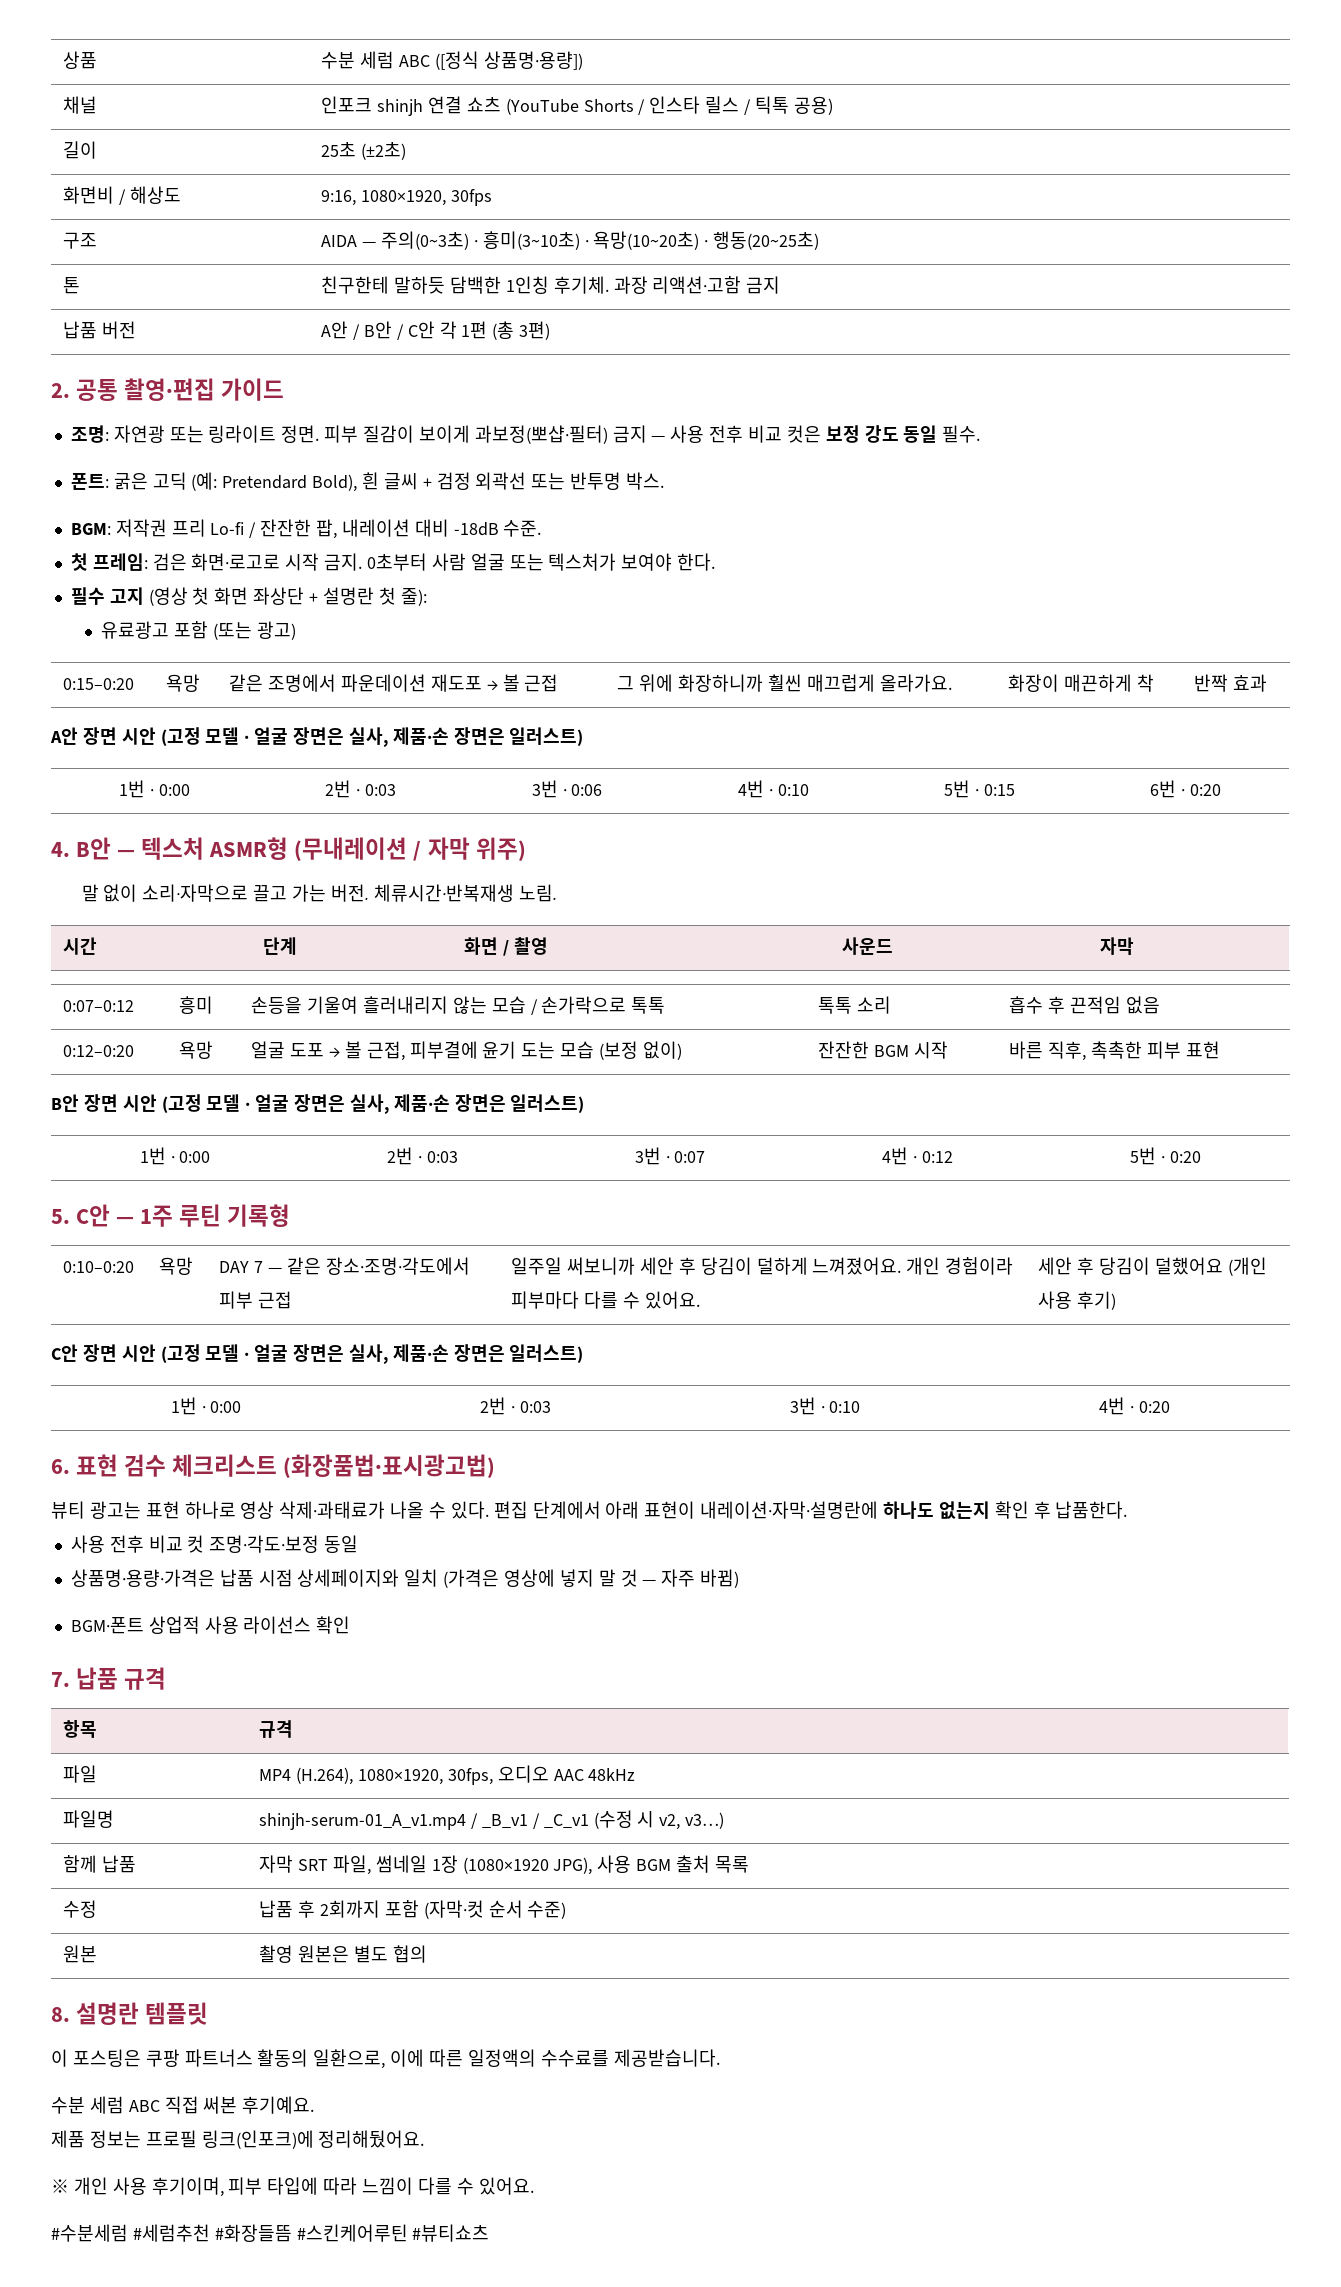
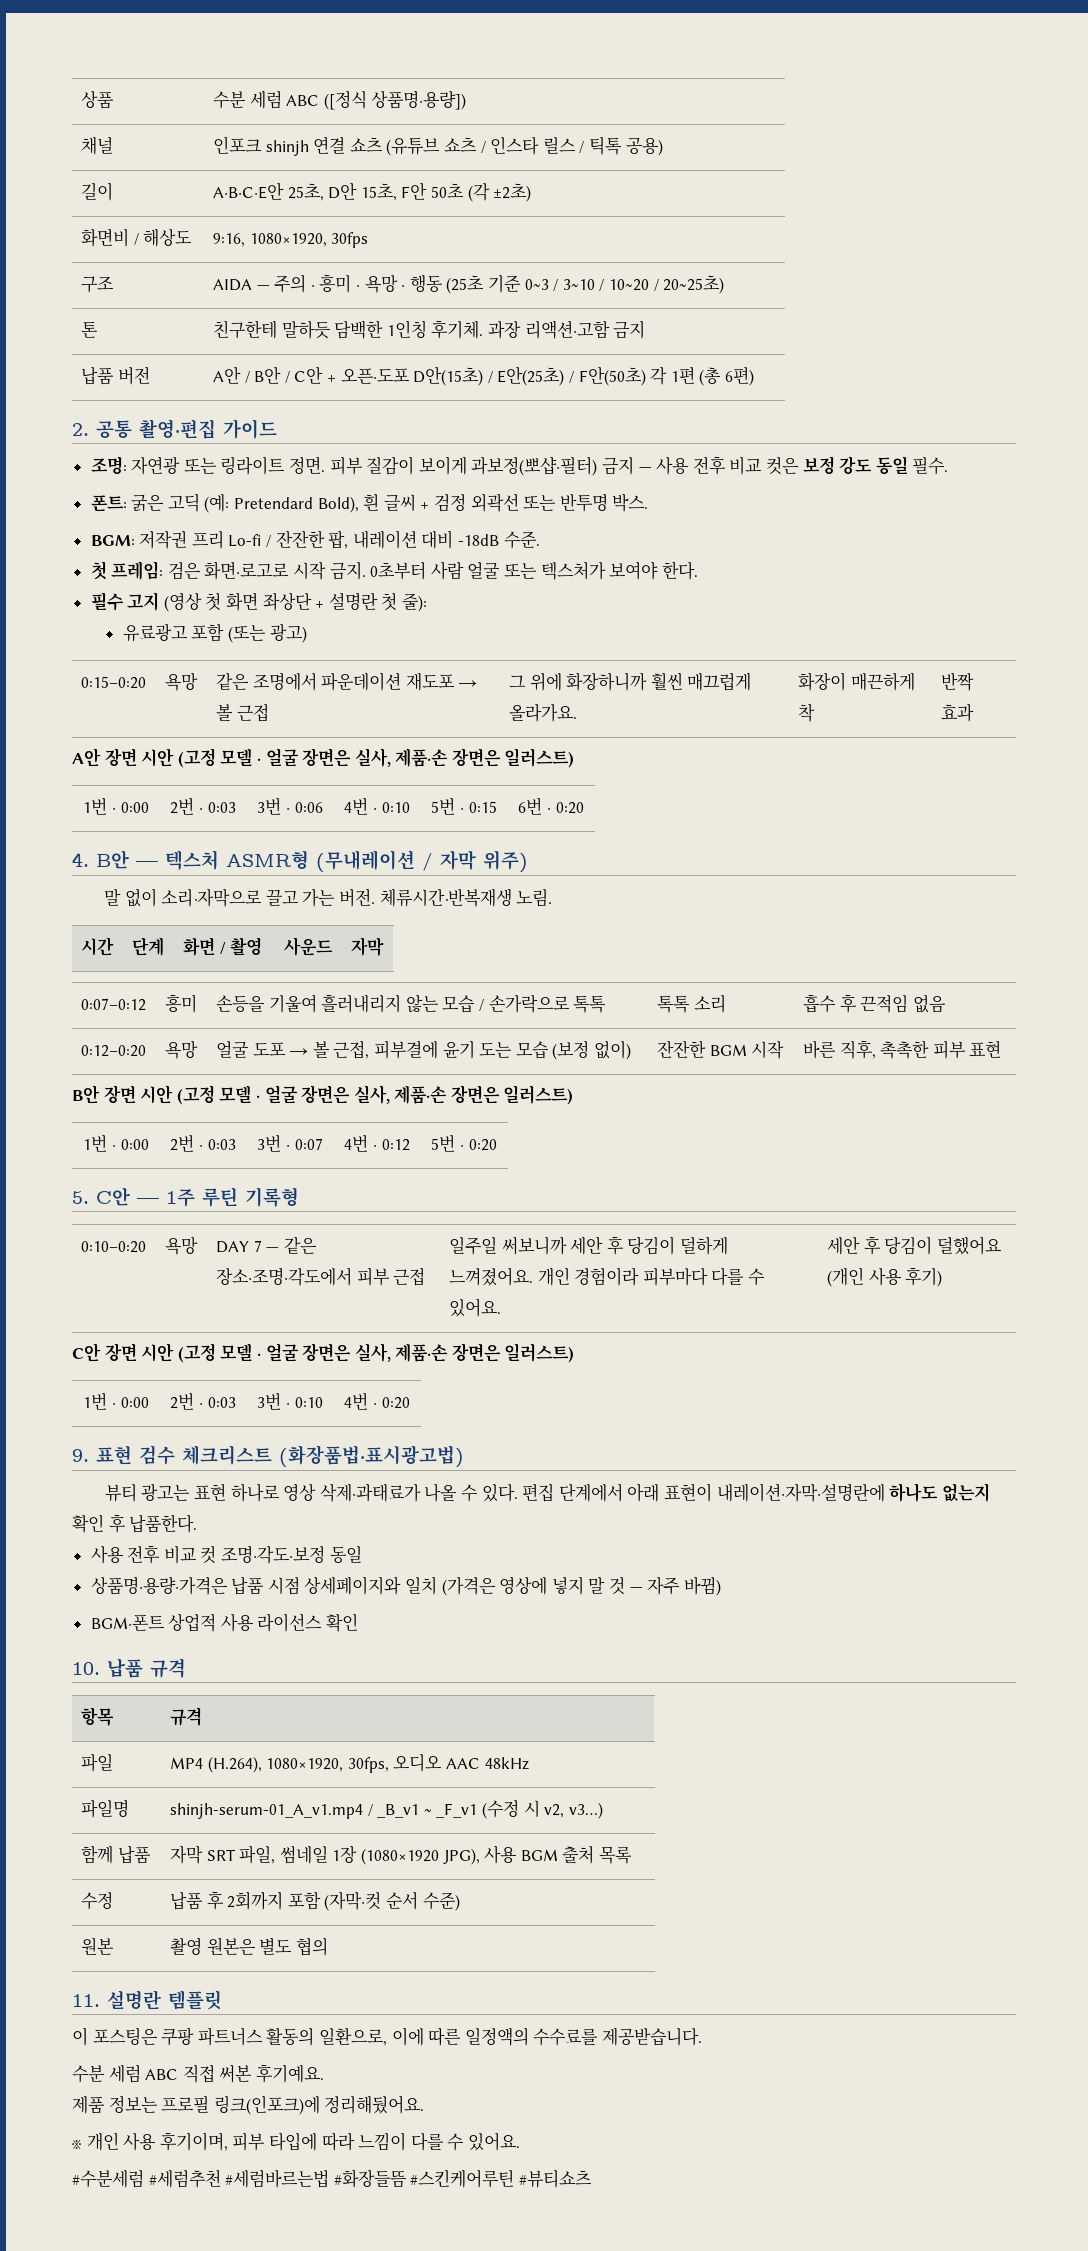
- 채널 | 인포크 shinjh 연결 쇼츠 (YouTube Shorts / 인스타 릴스 / 틱톡 공용)
+ 채널 | 인포크 shinjh 연결 쇼츠 (유튜브 쇼츠 / 인스타 릴스 / 틱톡 공용)
- 길이 | 25초 (±2초)
+ 길이 | A·B·C·E안 25초, D안 15초, F안 50초 (각 ±2초)
- 구조 | AIDA — 주의(0~3초) · 흥미(3~10초) · 욕망(10~20초) · 행동(20~25초)
+ 구조 | AIDA — 주의 · 흥미 · 욕망 · 행동 (25초 기준 0~3 / 3~10 / 10~20 / 20~25초)
- 납품 버전 | A안 / B안 / C안 각 1편 (총 3편)
+ 납품 버전 | A안 / B안 / C안 + 오픈·도포 D안(15초) / E안(25초) / F안(50초) 각 1편 (총 6편)
- 6. 표현 검수 체크리스트 (화장품법·표시광고법)
+ 9. 표현 검수 체크리스트 (화장품법·표시광고법)
- 7. 납품 규격
+ 10. 납품 규격
- 파일명 | shinjh-serum-01_A_v1.mp4 / _B_v1 / _C_v1 (수정 시 v2, v3…)
+ 파일명 | shinjh-serum-01_A_v1.mp4 / _B_v1 ~ _F_v1 (수정 시 v2, v3…)
- 8. 설명란 템플릿
+ 11. 설명란 템플릿
- #수분세럼 #세럼추천 #화장들뜸 #스킨케어루틴 #뷰티쇼츠
+ #수분세럼 #세럼추천 #세럼바르는법 #화장들뜸 #스킨케어루틴 #뷰티쇼츠

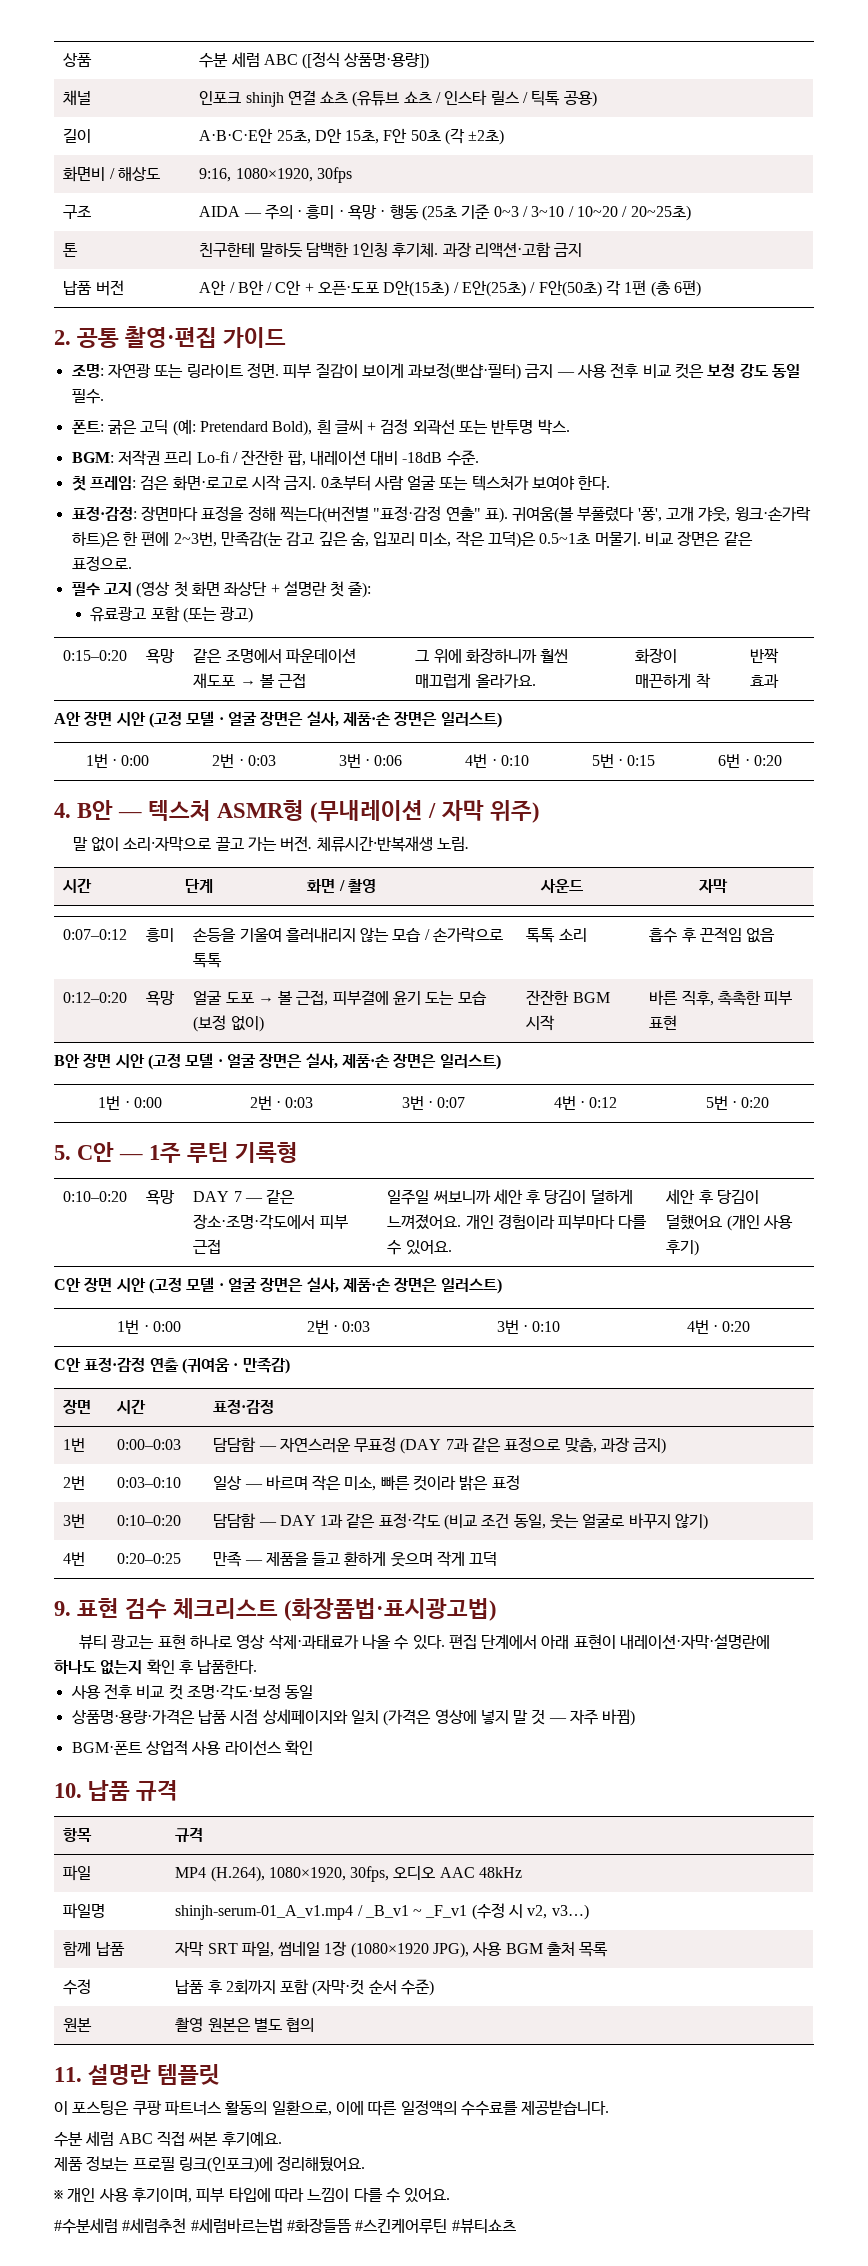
+ 표정·감정: 장면마다 표정을 정해 찍는다(버전별 "표정·감정 연출" 표). 귀여움(볼 부풀렸다 '퐁', 고개 갸웃, 윙크·손가락 하트)은 한 편에 2~3번, 만족감(눈 감고 깊은 숨, 입꼬리 미소, 작은 끄덕)은 0.5~1초 머물기. 비교 장면은 같은 표정으로.
+ C안 표정·감정 연출 (귀여움 · 만족감)
+ 장면 | 시간 | 표정·감정
+ 1번 | 0:00–0:03 | 담담함 — 자연스러운 무표정 (DAY 7과 같은 표정으로 맞춤, 과장 금지)
+ 2번 | 0:03–0:10 | 일상 — 바르며 작은 미소, 빠른 컷이라 밝은 표정
+ 3번 | 0:10–0:20 | 담담함 — DAY 1과 같은 표정·각도 (비교 조건 동일, 웃는 얼굴로 바꾸지 않기)
+ 4번 | 0:20–0:25 | 만족 — 제품을 들고 환하게 웃으며 작게 끄덕

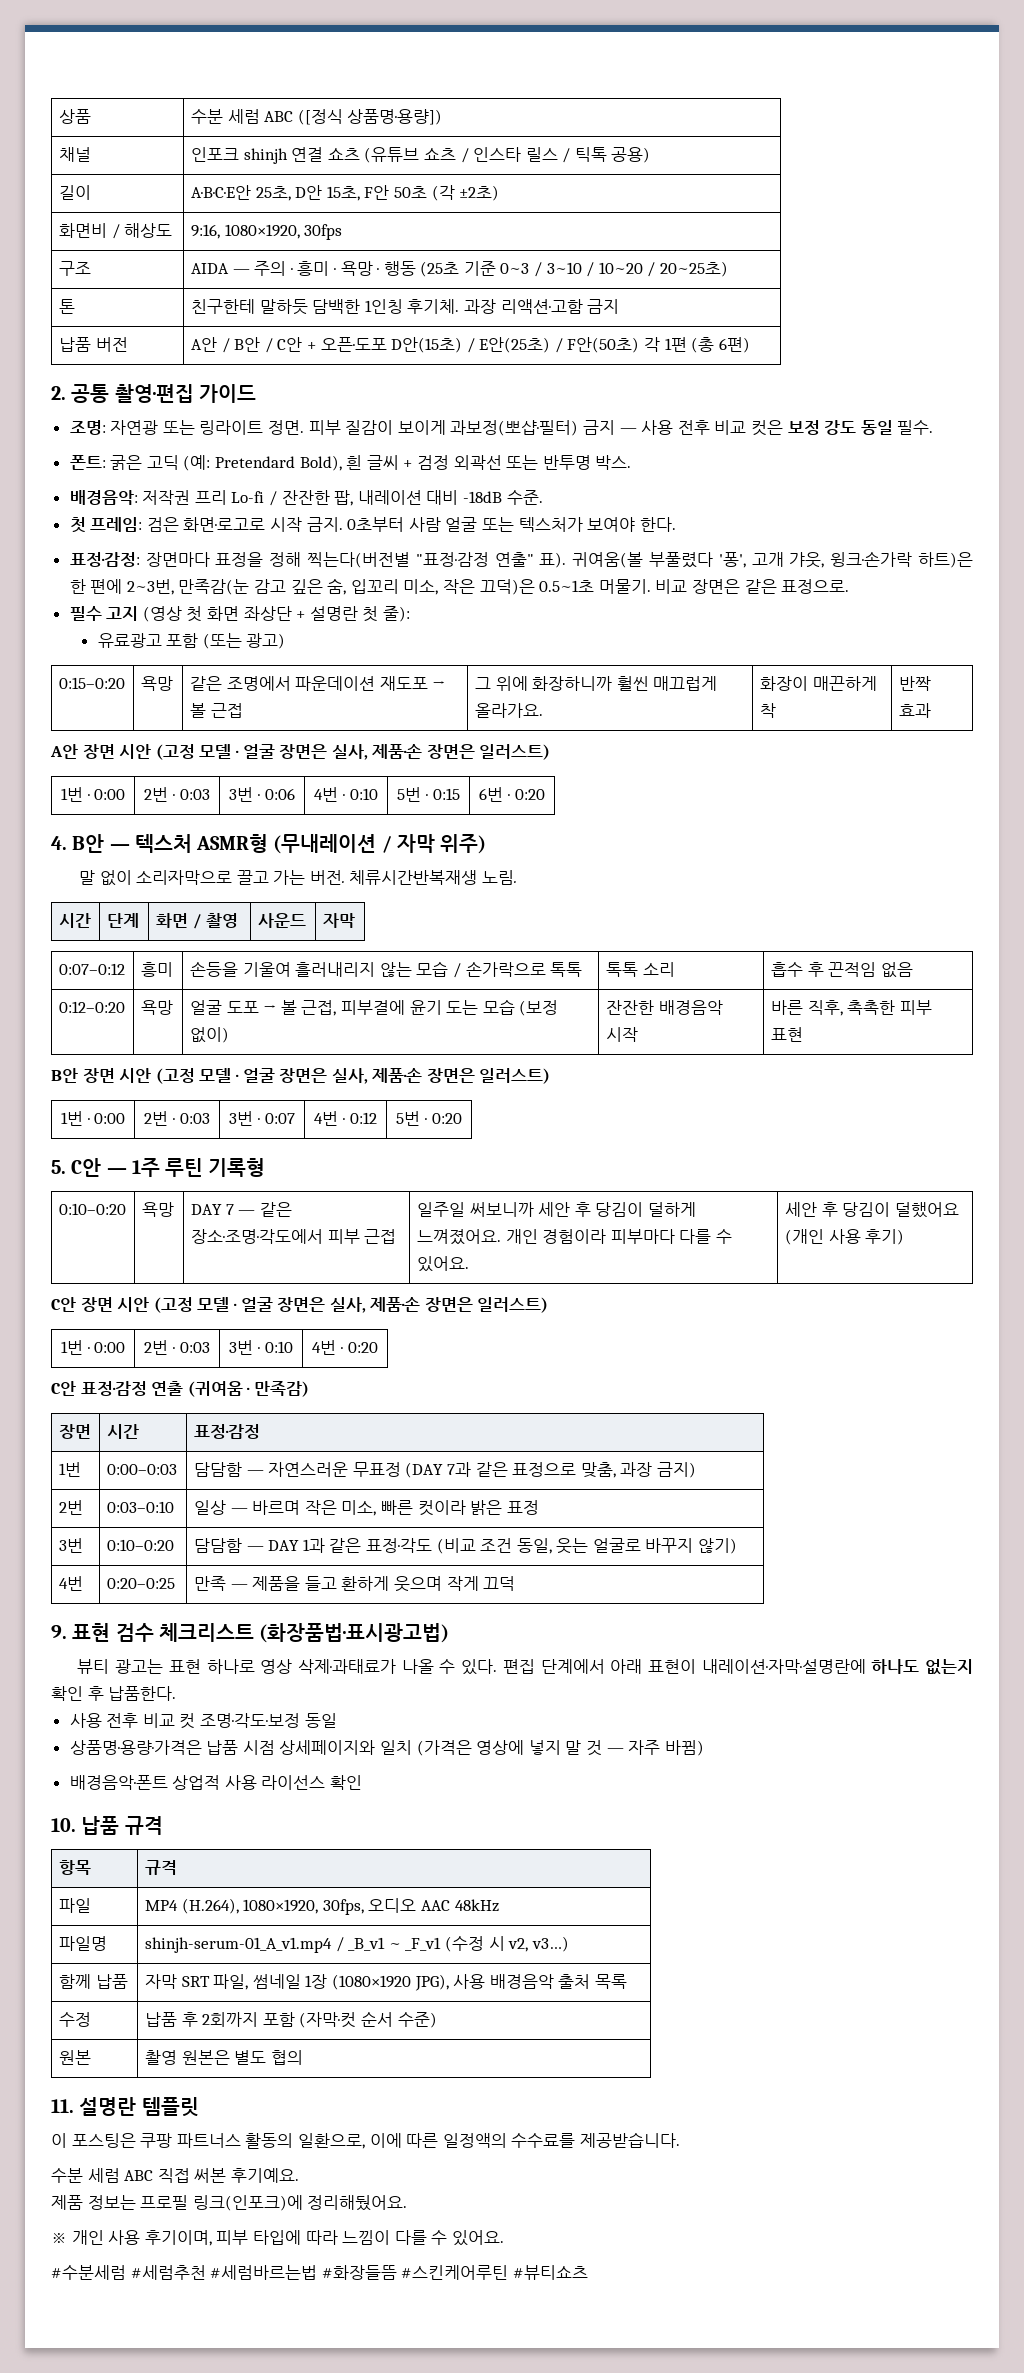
- BGM: 저작권 프리 Lo-fi / 잔잔한 팝, 내레이션 대비 -18dB 수준.
+ 배경음악: 저작권 프리 Lo-fi / 잔잔한 팝, 내레이션 대비 -18dB 수준.
- 0:12–0:20 | 욕망 | 얼굴 도포 → 볼 근접, 피부결에 윤기 도는 모습 (보정 없이) | 잔잔한 BGM 시작 | 바른 직후, 촉촉한 피부 표현
+ 0:12–0:20 | 욕망 | 얼굴 도포 → 볼 근접, 피부결에 윤기 도는 모습 (보정 없이) | 잔잔한 배경음악 시작 | 바른 직후, 촉촉한 피부 표현
- BGM·폰트 상업적 사용 라이선스 확인
+ 배경음악·폰트 상업적 사용 라이선스 확인
- 함께 납품 | 자막 SRT 파일, 썸네일 1장 (1080×1920 JPG), 사용 BGM 출처 목록
+ 함께 납품 | 자막 SRT 파일, 썸네일 1장 (1080×1920 JPG), 사용 배경음악 출처 목록

